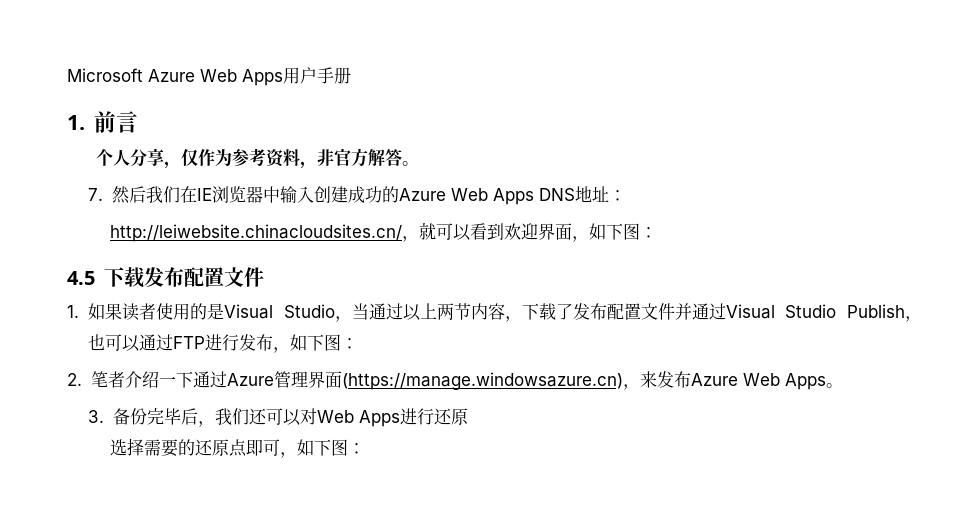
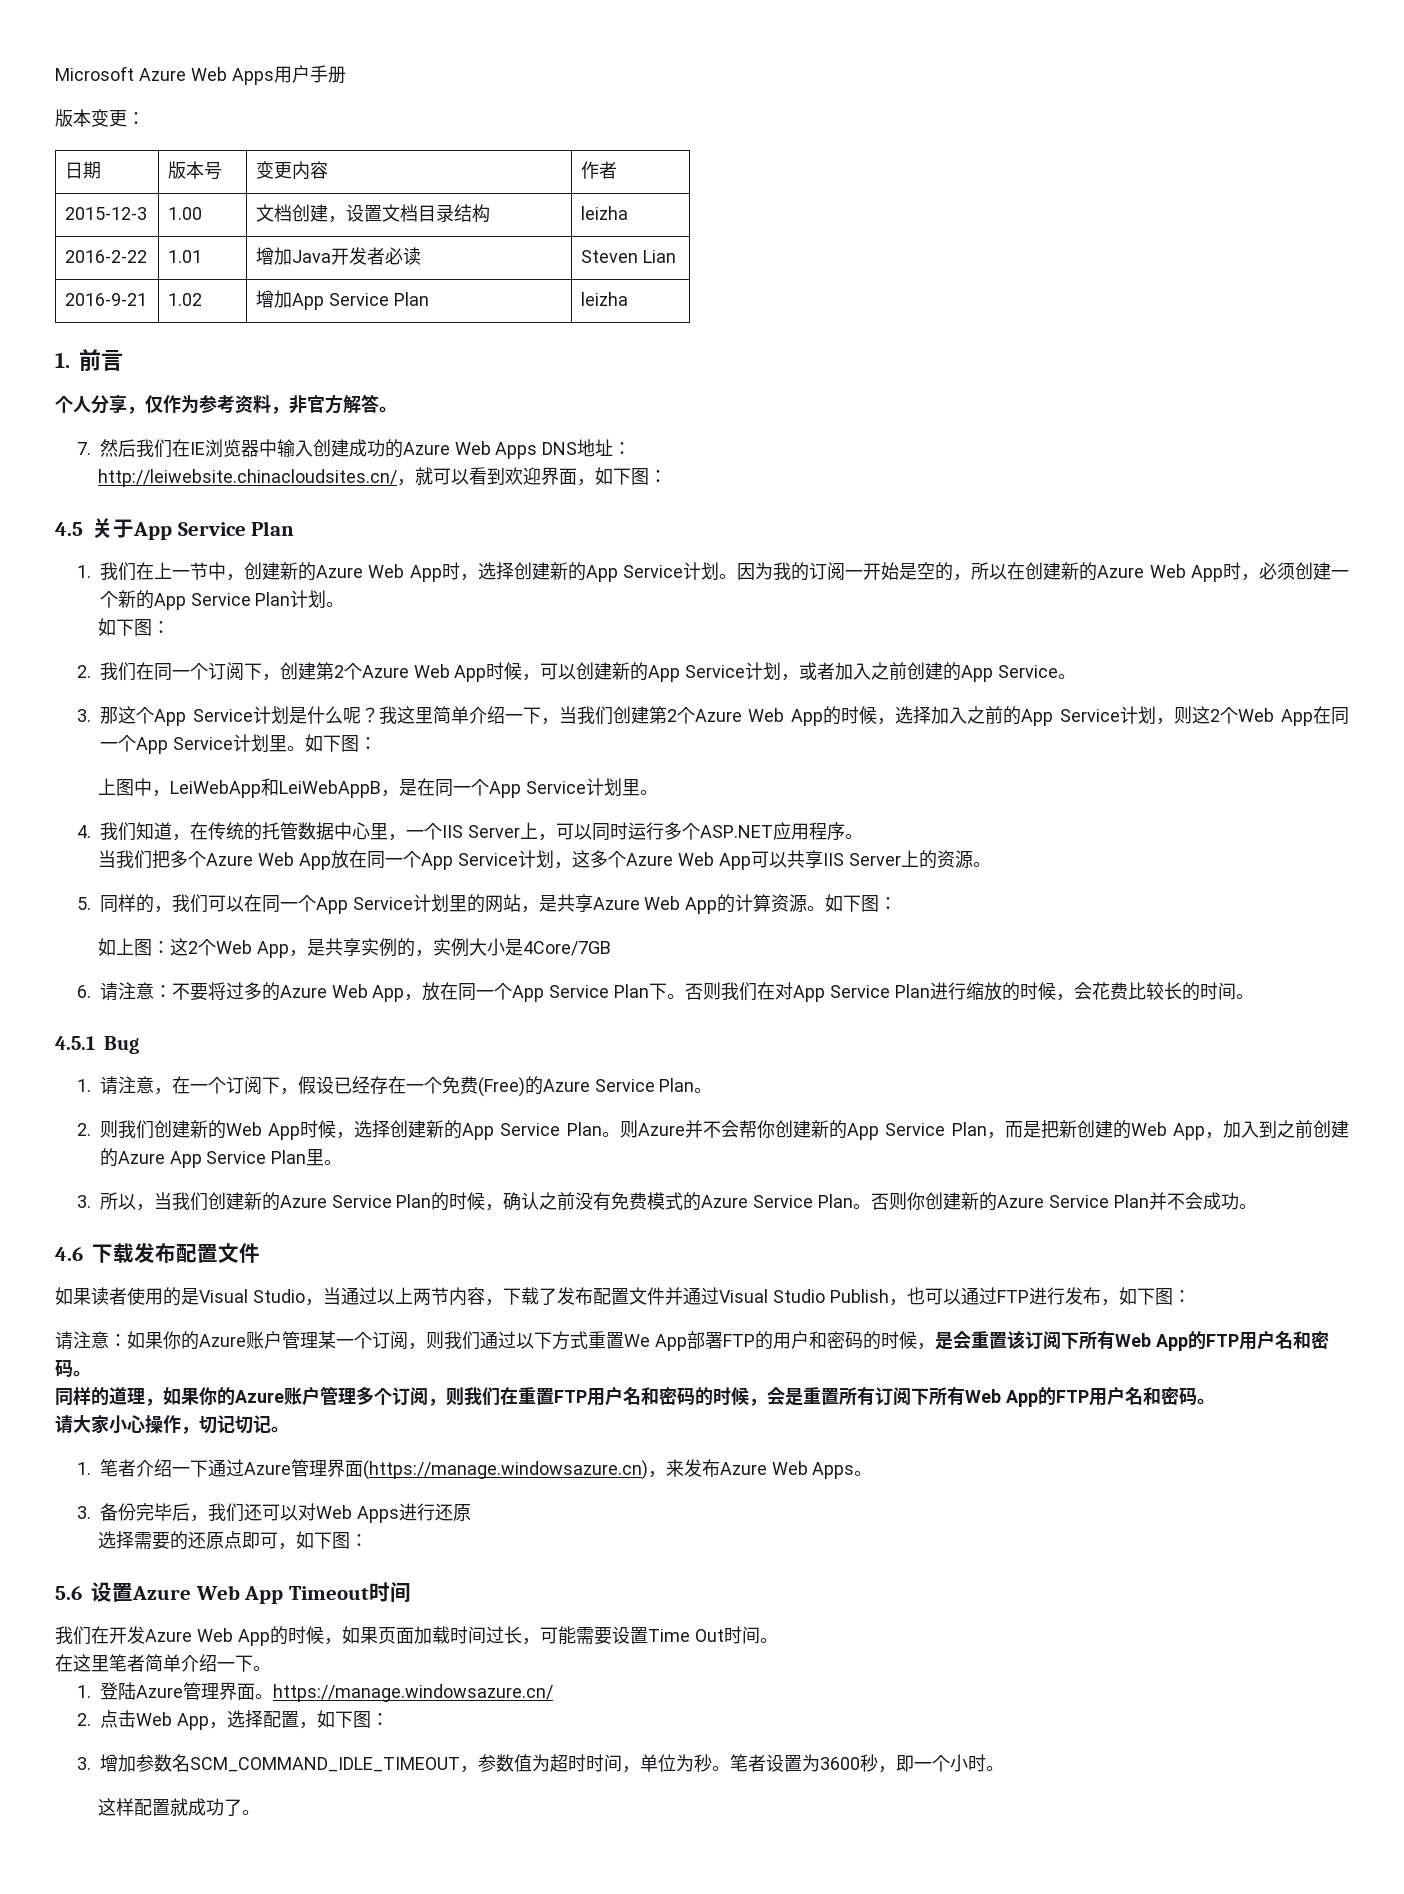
+ 版本变更：
+ 日期 | 版本号 | 变更内容 | 作者
+ 2015-12-3 | 1.00 | 文档创建，设置文档目录结构 | leizha
+ 2016-2-22 | 1.01 | 增加Java开发者必读 | Steven Lian
+ 2016-9-21 | 1.02 | 增加App Service Plan | leizha
- 4.5下载发布配置文件
+ 4.5关于App Service Plan
+ 1.我们在上一节中，创建新的Azure Web App时，选择创建新的App Service计划。因为我的订阅一开始是空的，所以在创建新的Azure Web App时，必须创建一个新的App Service Plan计划。
+ 如下图：
+ 2.我们在同一个订阅下，创建第2个Azure Web App时候，可以创建新的App Service计划，或者加入之前创建的App Service。
+ 3.那这个App Service计划是什么呢？我这里简单介绍一下，当我们创建第2个Azure Web App的时候，选择加入之前的App Service计划，则这2个Web App在同一个App Service计划里。如下图：
+ 上图中，LeiWebApp和LeiWebAppB，是在同一个App Service计划里。
+ 4.我们知道，在传统的托管数据中心里，一个IIS Server上，可以同时运行多个ASP.NET应用程序。
+ 当我们把多个Azure Web App放在同一个App Service计划，这多个Azure Web App可以共享IIS Server上的资源。
+ 5.同样的，我们可以在同一个App Service计划里的网站，是共享Azure Web App的计算资源。如下图：
+ 如上图：这2个Web App，是共享实例的，实例大小是4Core/7GB
+ 6.请注意：不要将过多的Azure Web App，放在同一个App Service Plan下。否则我们在对App Service Plan进行缩放的时候，会花费比较长的时间。
+ 4.5.1 Bug
+ 1.请注意，在一个订阅下，假设已经存在一个免费(Free)的Azure Service Plan。
+ 2.则我们创建新的Web App时候，选择创建新的App Service Plan。则Azure并不会帮你创建新的App Service Plan，而是把新创建的Web App，加入到之前创建的Azure App Service Plan里。
+ 3.所以，当我们创建新的Azure Service Plan的时候，确认之前没有免费模式的Azure Service Plan。否则你创建新的Azure Service Plan并不会成功。
+ 4.6下载发布配置文件
- 1.如果读者使用的是Visual Studio，当通过以上两节内容，下载了发布配置文件并通过Visual Studio Publish，也可以通过FTP进行发布，如下图：
+ 如果读者使用的是Visual Studio，当通过以上两节内容，下载了发布配置文件并通过Visual Studio Publish，也可以通过FTP进行发布，如下图：
- 2.笔者介绍一下通过Azure管理界面(https://manage.windowsazure.cn)，来发布Azure Web Apps。
+ 请注意：如果你的Azure账户管理某一个订阅，则我们通过以下方式重置We App部署FTP的用户和密码的时候，是会重置该订阅下所有Web App的FTP用户名和密码。
+ 同样的道理，如果你的Azure账户管理多个订阅，则我们在重置FTP用户名和密码的时候，会是重置所有订阅下所有Web App的FTP用户名和密码。
+ 请大家小心操作，切记切记。
+ 1.笔者介绍一下通过Azure管理界面(https://manage.windowsazure.cn)，来发布Azure Web Apps。
+ 5.6设置Azure Web App Timeout时间
+ 我们在开发Azure Web App的时候，如果页面加载时间过长，可能需要设置Time Out时间。
+ 在这里笔者简单介绍一下。
+ 1.登陆Azure管理界面。https://manage.windowsazure.cn/
+ 2.点击Web App，选择配置，如下图：
+ 3.增加参数名SCM_COMMAND_IDLE_TIMEOUT，参数值为超时时间，单位为秒。笔者设置为3600秒，即一个小时。
+ 这样配置就成功了。

